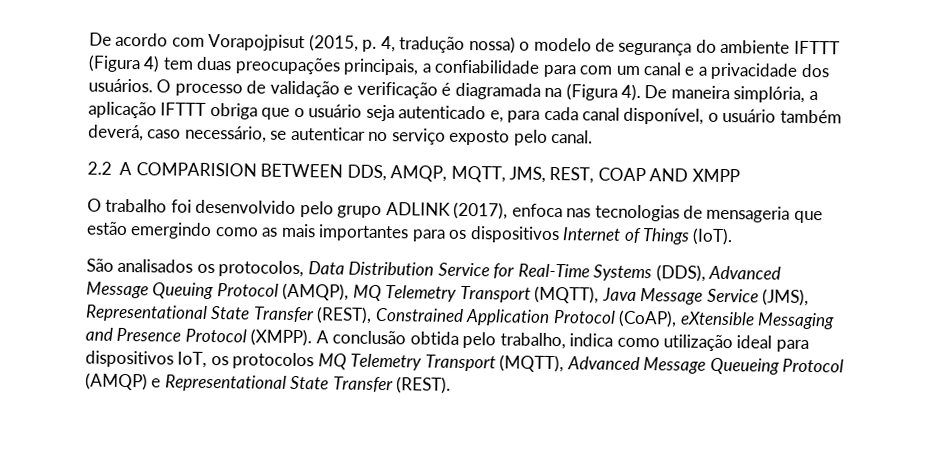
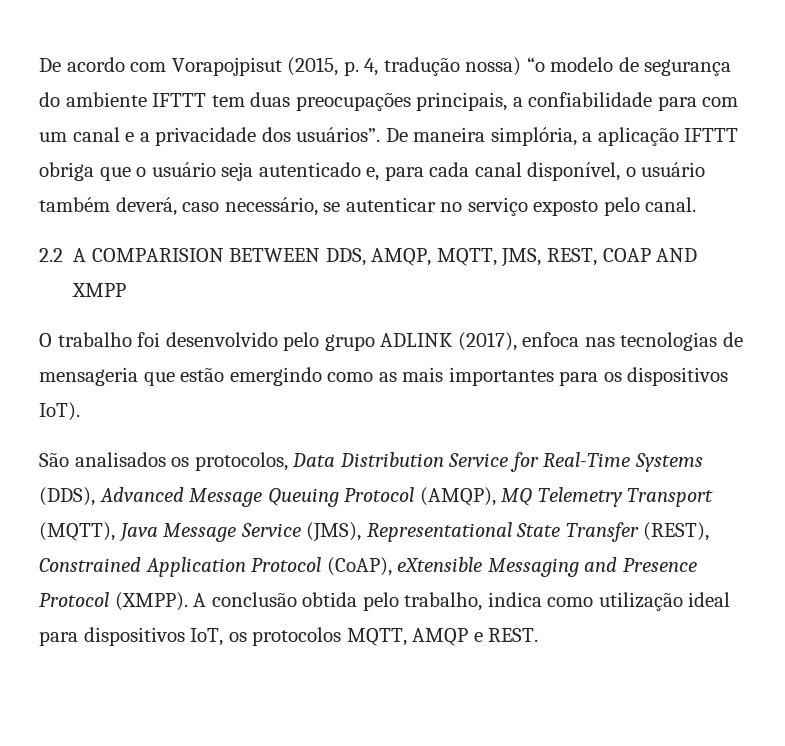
- De acordo com Vorapojpisut (2015, p. 4, tradução nossa) o modelo de segurança do ambiente IFTTT (Figura 4) tem duas preocupações principais, a confiabilidade para com um canal e a privacidade dos usuários. O processo de validação e verificação é diagramada na (Figura 4).
+ De acordo com Vorapojpisut (2015, p. 4, tradução nossa) “o modelo de segurança do ambiente IFTTT tem duas preocupações principais, a confiabilidade para com um canal e a privacidade dos usuários”.
- O trabalho foi desenvolvido pelo grupo ADLINK (2017), enfoca nas tecnologias de mensageria que estão emergindo como as mais importantes para os dispositivos Internet of Things (IoT).
+ O trabalho foi desenvolvido pelo grupo ADLINK (2017), enfoca nas tecnologias de mensageria que estão emergindo como as mais importantes para os dispositivos IoT).
- A conclusão obtida pelo trabalho, indica como utilização ideal para dispositivos IoT, os protocolos MQ Telemetry Transport (MQTT), Advanced Message Queueing Protocol (AMQP) e Representational State Transfer (REST).
+ A conclusão obtida pelo trabalho, indica como utilização ideal para dispositivos IoT, os protocolos MQTT, AMQP e REST.

